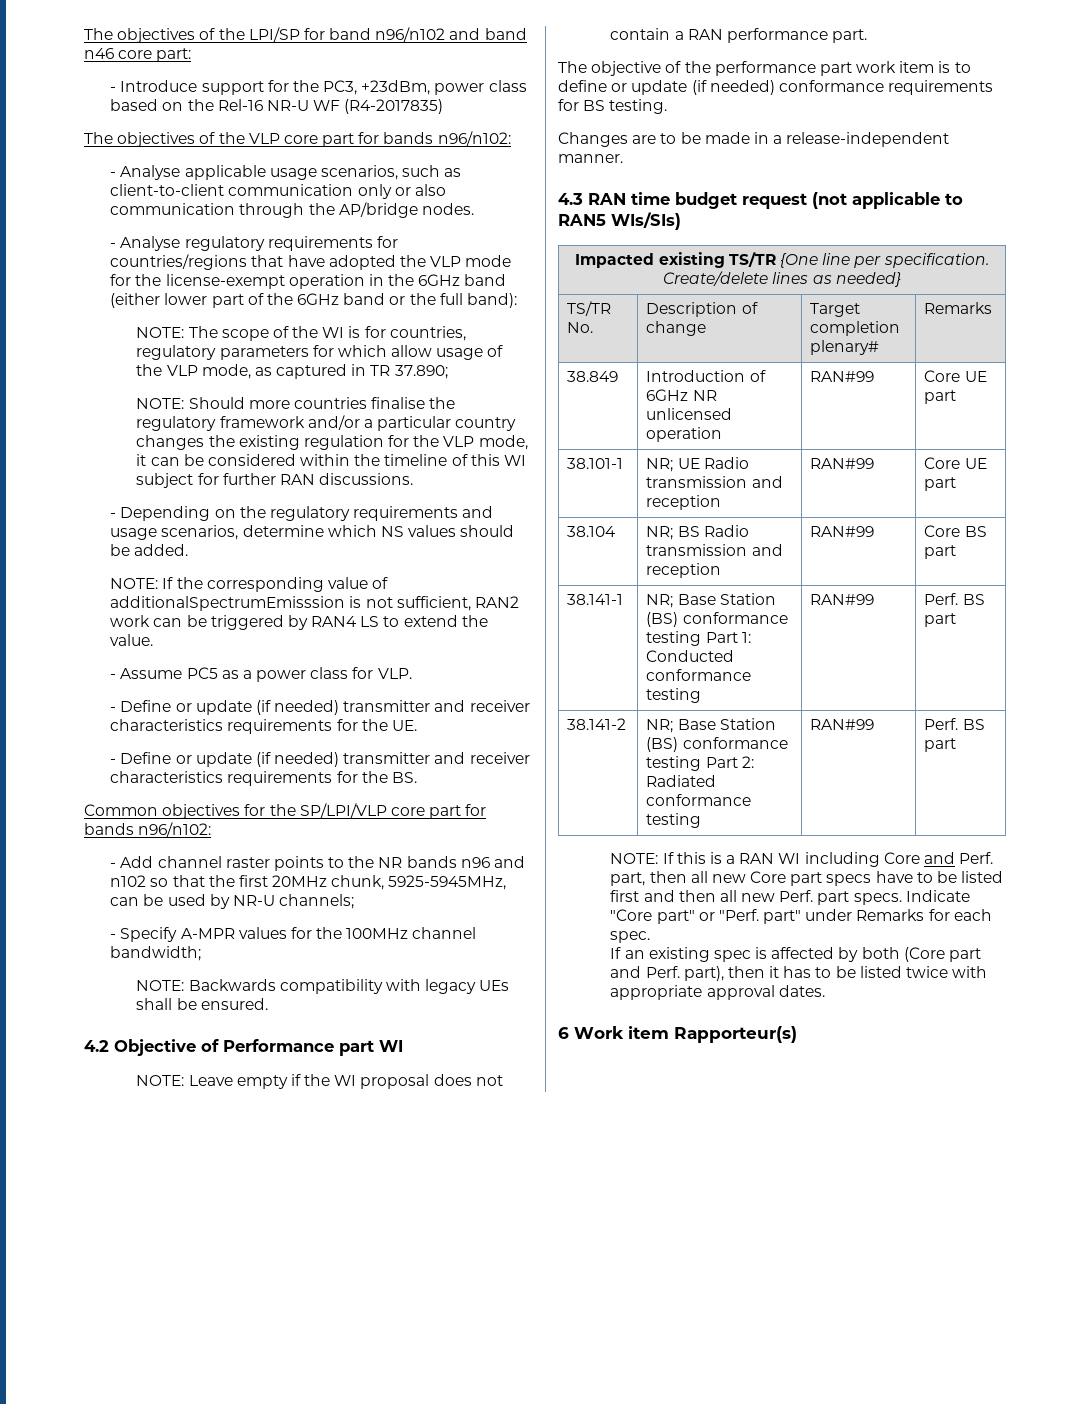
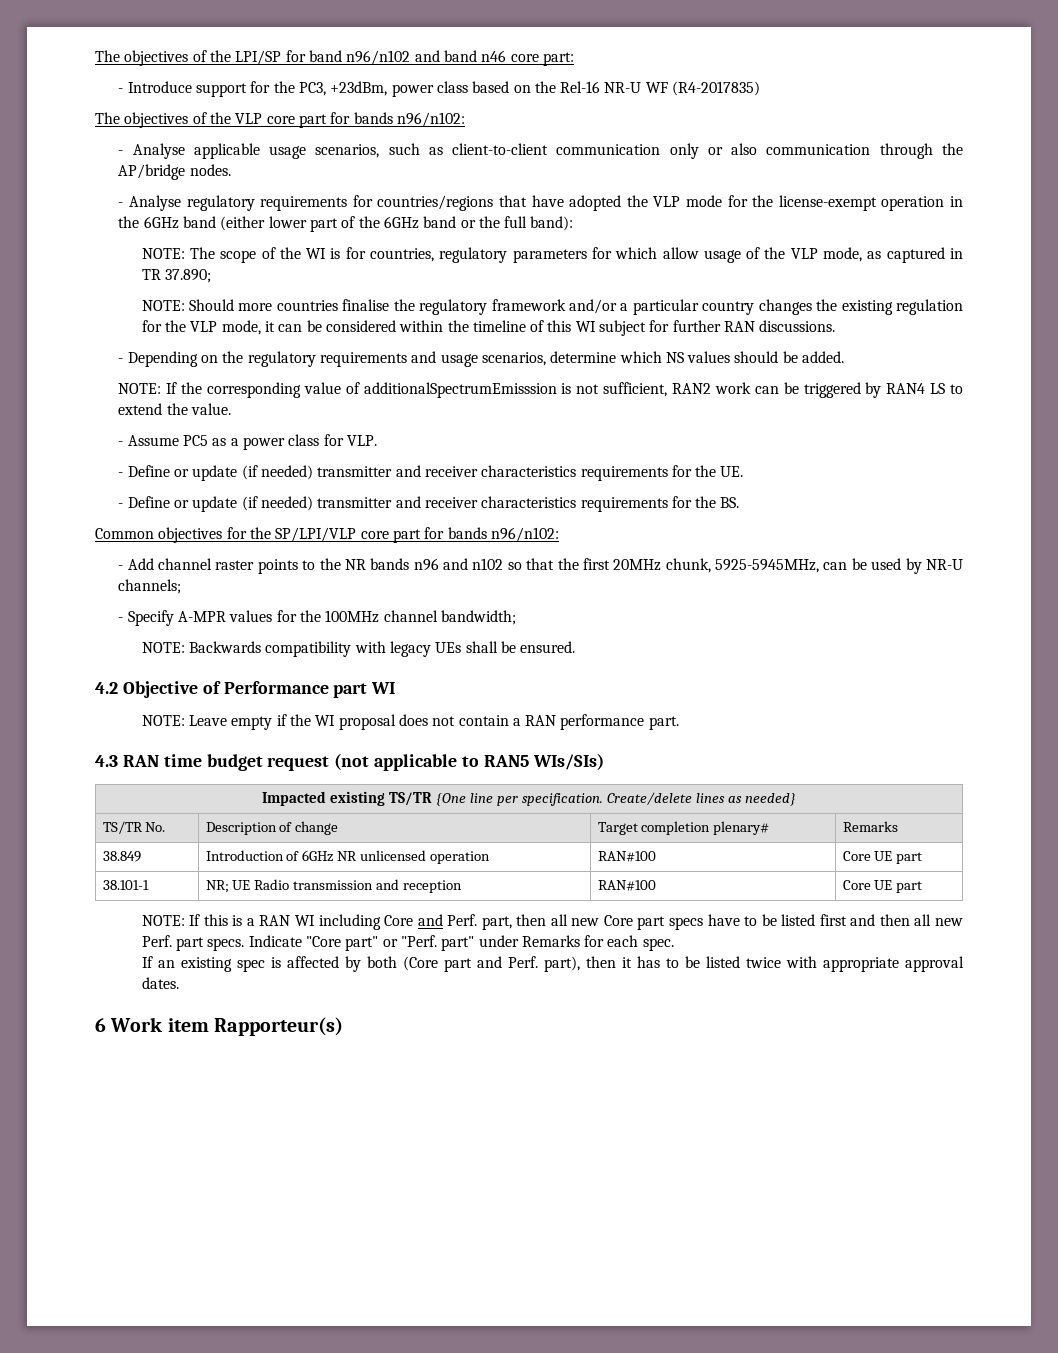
- The objective of the performance part work item is to define or update (if needed) conformance requirements for BS testing.
- Changes are to be made in a release-independent manner.
- 38.849 | Introduction of 6GHz NR unlicensed operation | RAN#99 | Core UE part
+ 38.849 | Introduction of 6GHz NR unlicensed operation | RAN#100 | Core UE part
- 38.101-1 | NR; UE Radio transmission and reception | RAN#99 | Core UE part
- 38.104 | NR; BS Radio transmission and reception | RAN#99 | Core BS part
- 38.141-1 | NR; Base Station (BS) conformance testing Part 1: Conducted conformance testing | RAN#99 | Perf. BS part
- 38.141-2 | NR; Base Station (BS) conformance testing Part 2: Radiated conformance testing | RAN#99 | Perf. BS part
+ 38.101-1 | NR; UE Radio transmission and reception | RAN#100 | Core UE part

